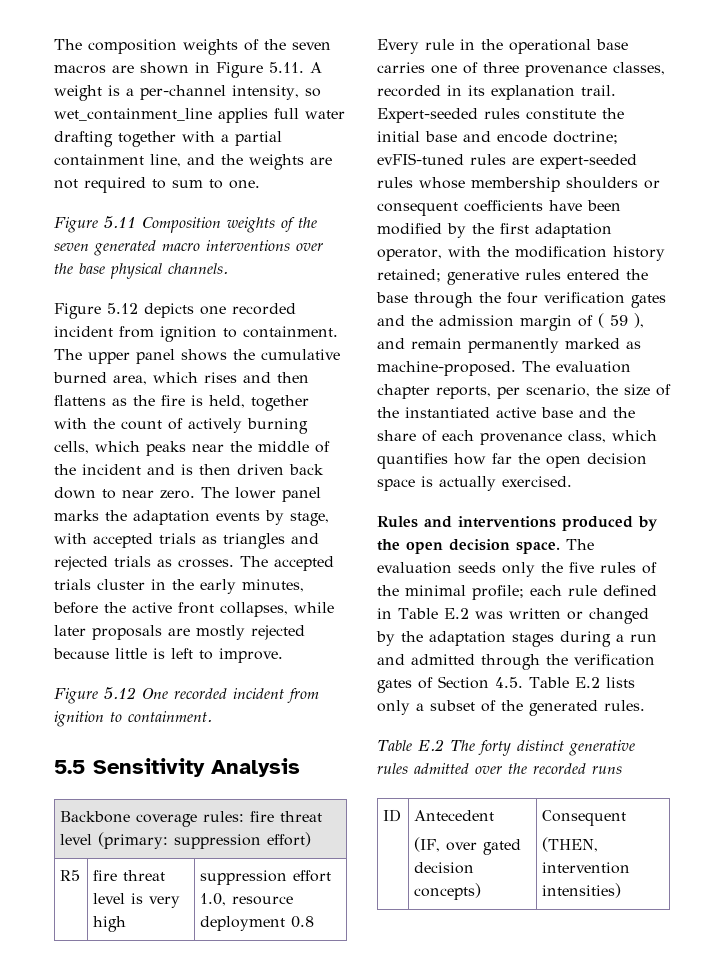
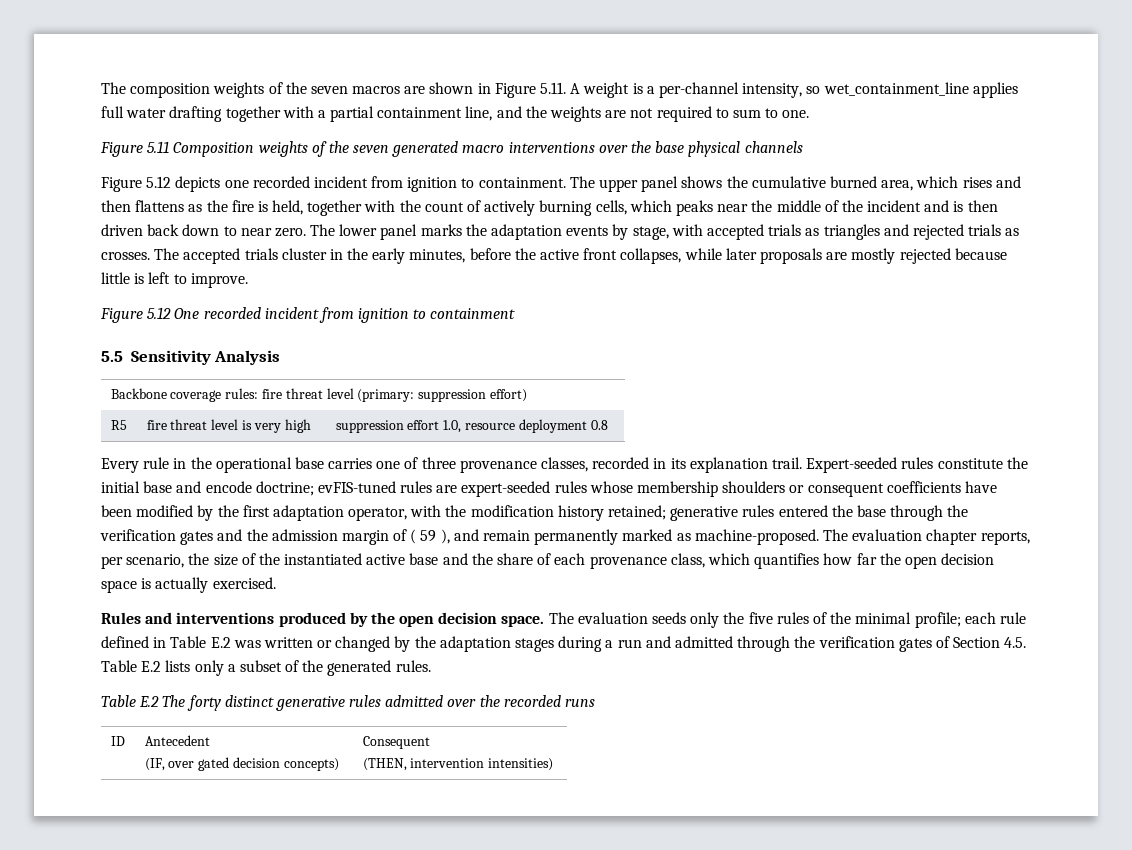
- Figure 5.11 Composition weights of the seven generated macro interventions over the base physical channels.
+ Figure 5.11 Composition weights of the seven generated macro interventions over the base physical channels
- Figure 5.12 One recorded incident from ignition to containment.
+ Figure 5.12 One recorded incident from ignition to containment
- Expert-seeded rules constitute the initial base and encode doctrine; evFIS-tuned rules are expert-seeded rules whose membership shoulders or consequent coefficients have been modified by the first adaptation operator, with the modification history retained; generative rules entered the base through the four verification gates and the admission margin of ( 59 ), and remain permanently marked as machine-proposed.
+ Expert-seeded rules constitute the initial base and encode doctrine; evFIS-tuned rules are expert-seeded rules whose membership shoulders or consequent coefficients have been modified by the first adaptation operator, with the modification history retained; generative rules entered the base through the verification gates and the admission margin of ( 59 ), and remain permanently marked as machine-proposed.

